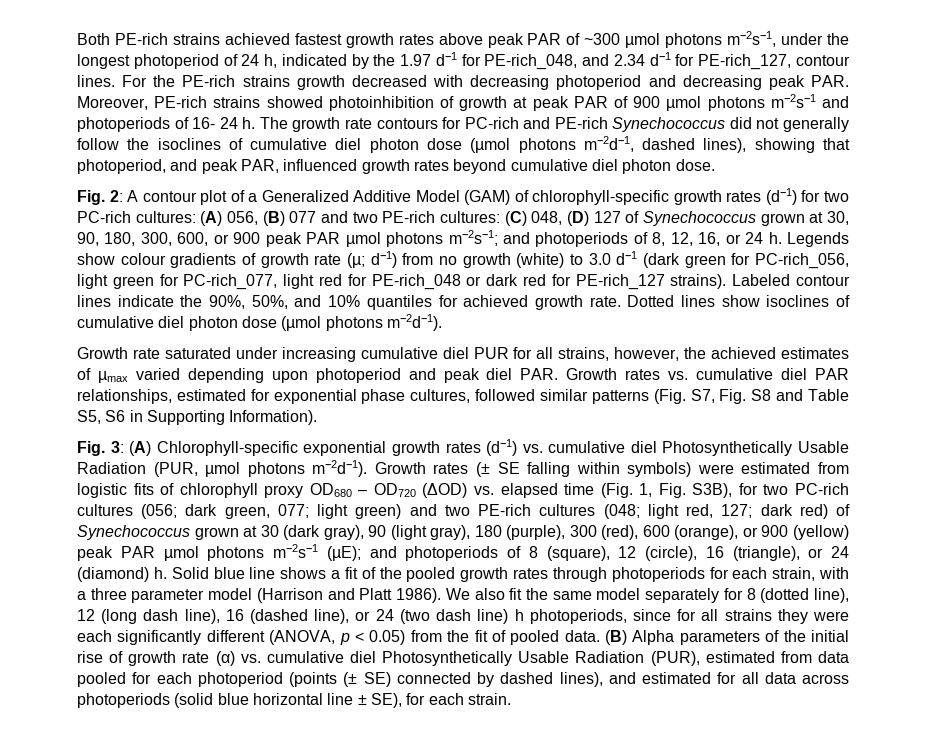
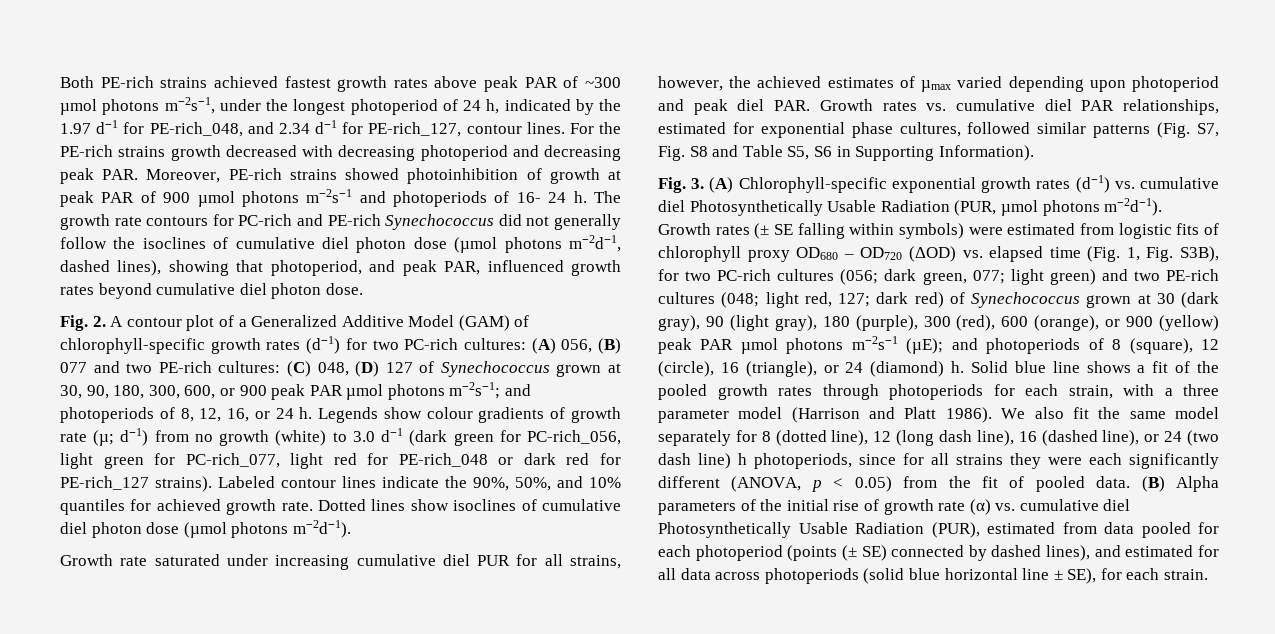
- Fig. 2: A contour plot of a Generalized Additive Model (GAM) of chlorophyll-specific growth rates (d−1) for two PC-rich cultures: (A) 056, (B) 077 and two PE-rich cultures: (C) 048, (D) 127 of Synechococcus grown at 30, 90, 180, 300, 600, or 900 peak PAR µmol photons m−2s−1; and photoperiods of 8, 12, 16, or 24 h.
+ Fig. 2. A contour plot of a Generalized Additive Model (GAM) of chlorophyll-specific growth rates (d−1) for two PC-rich cultures: (A) 056, (B) 077 and two PE-rich cultures: (C) 048, (D) 127 of Synechococcus grown at 30, 90, 180, 300, 600, or 900 peak PAR µmol photons m−2s−1; and photoperiods of 8, 12, 16, or 24 h.
- Fig. 3: (A) Chlorophyll-specific exponential growth rates (d−1) vs. cumulative diel Photosynthetically Usable Radiation (PUR, µmol photons m−2d−1).
+ Fig. 3. (A) Chlorophyll-specific exponential growth rates (d−1) vs. cumulative diel Photosynthetically Usable Radiation (PUR, µmol photons m−2d−1).

